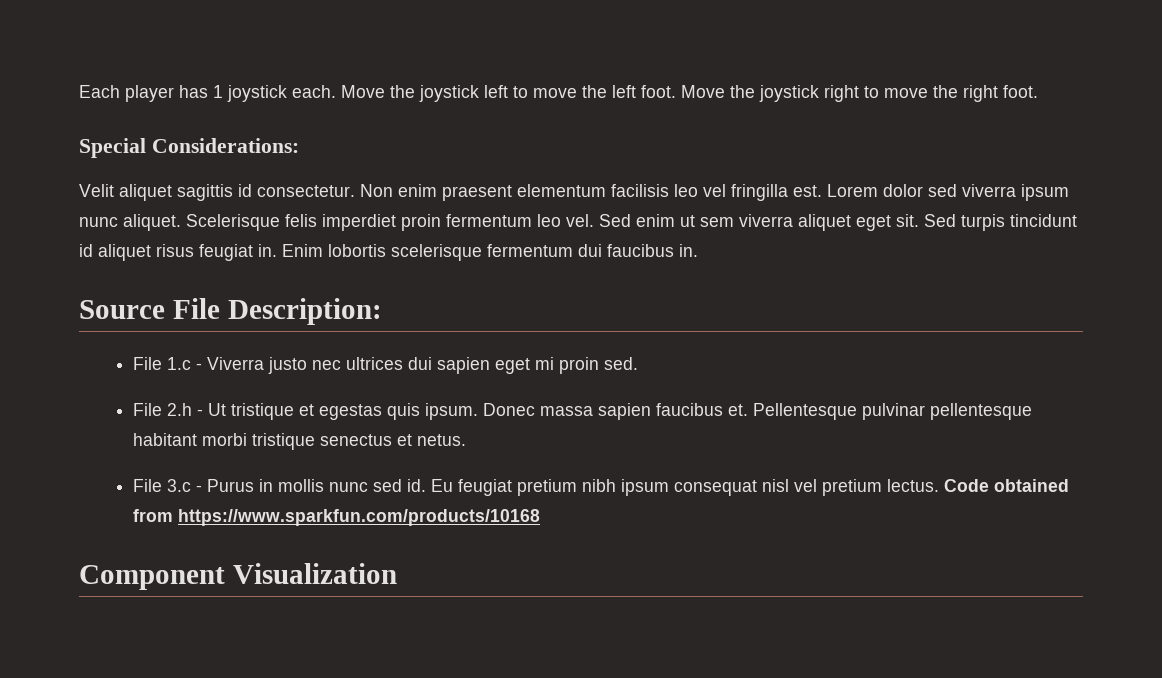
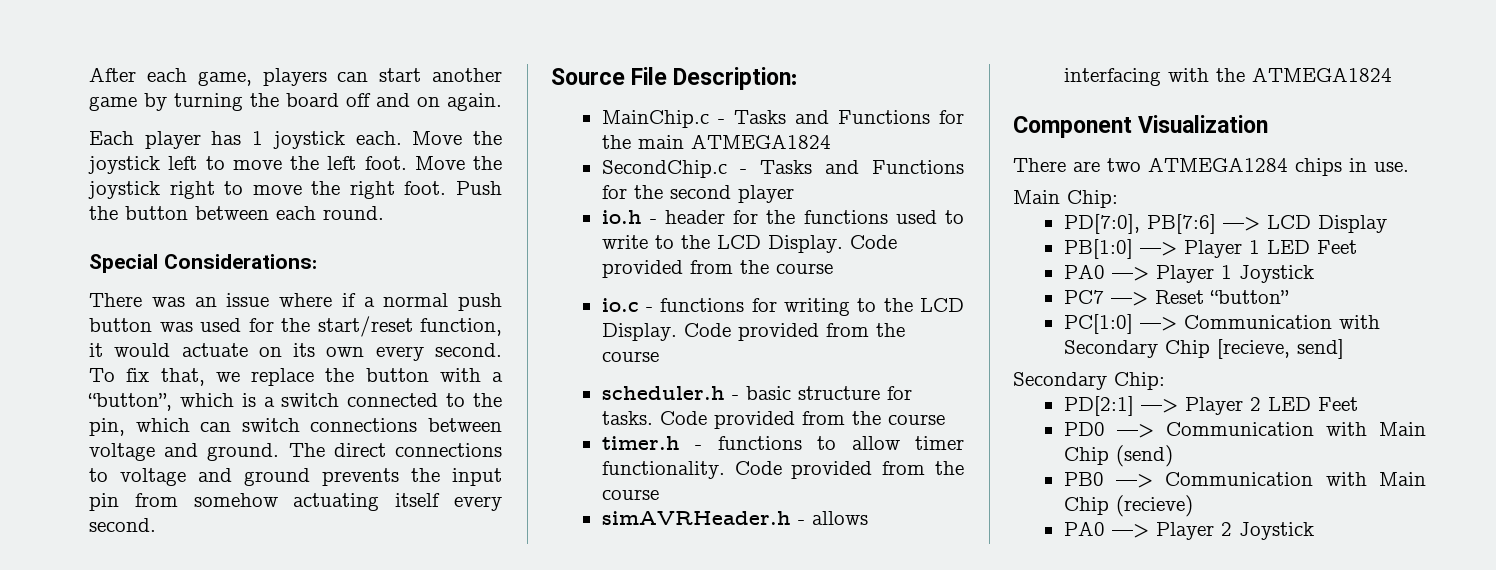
+ After each game, players can start another game by turning the board off and on again.
- Move the joystick right to move the right foot.
+ Move the joystick right to move the right foot. Push the button between each round.
  Special Considerations:
- Velit aliquet sagittis id consectetur. Non enim praesent elementum facilisis leo vel fringilla est. Lorem dolor sed viverra ipsum nunc aliquet. Scelerisque felis imperdiet proin fermentum leo vel. Sed enim ut sem viverra aliquet eget sit. Sed turpis tincidunt id aliquet risus feugiat in. Enim lobortis scelerisque fermentum dui faucibus in.
+ There was an issue where if a normal push button was used for the start/reset function, it would actuate on its own every second. To fix that, we replace the button with a “button”, which is a switch connected to the pin, which can switch connections between voltage and ground. The direct connections to voltage and ground prevents the input pin from somehow actuating itself every second.
  Source File Description:
- File 1.c - Viverra justo nec ultrices dui sapien eget mi proin sed.
- File 2.h - Ut tristique et egestas quis ipsum. Donec massa sapien faucibus et. Pellentesque pulvinar pellentesque habitant morbi tristique senectus et netus.
- File 3.c - Purus in mollis nunc sed id. Eu feugiat pretium nibh ipsum consequat nisl vel pretium lectus. Code obtained from https://www.sparkfun.com/products/10168
+ MainChip.c - Tasks and Functions for the main ATMEGA1824
+ SecondChip.c - Tasks and Functions for the second player
+ io.h - header for the functions used to write to the LCD Display. Code provided from the course
+ io.c - functions for writing to the LCD Display. Code provided from the course
+ scheduler.h - basic structure for tasks. Code provided from the course
+ timer.h - functions to allow timer functionality. Code provided from the course
+ simAVRHeader.h - allows interfacing with the ATMEGA1824
  Component Visualization
+ There are two ATMEGA1284 chips in use.
+ Main Chip:
+ PD[7:0], PB[7:6] —> LCD Display
+ PB[1:0] —> Player 1 LED Feet
+ PA0 —> Player 1 Joystick
+ PC7 —> Reset “button”
+ PC[1:0] —> Communication with Secondary Chip [recieve, send]
+ Secondary Chip:
+ PD[2:1] —> Player 2 LED Feet
+ PD0 —> Communication with Main Chip (send)
+ PB0 —> Communication with Main Chip (recieve)
+ PA0 —> Player 2 Joystick

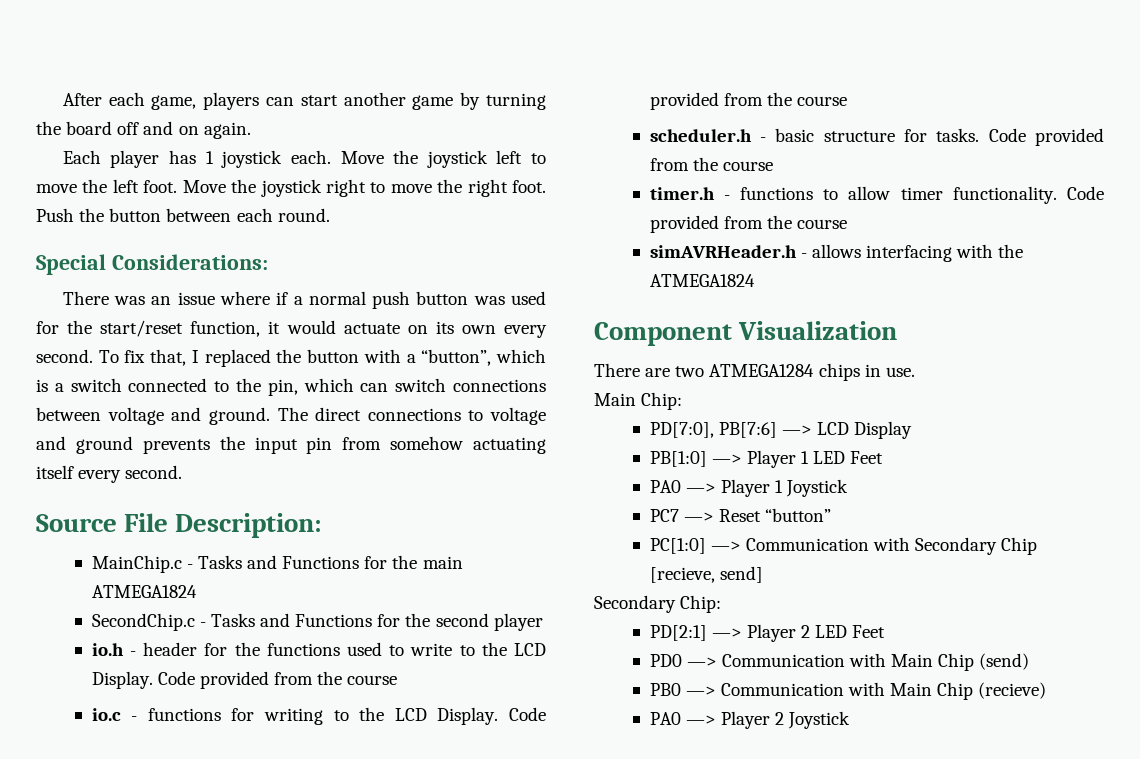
- To fix that, we replace the button with a “button”, which is a switch connected to the pin, which can switch connections between voltage and ground.
+ To fix that, I replaced the button with a “button”, which is a switch connected to the pin, which can switch connections between voltage and ground.

